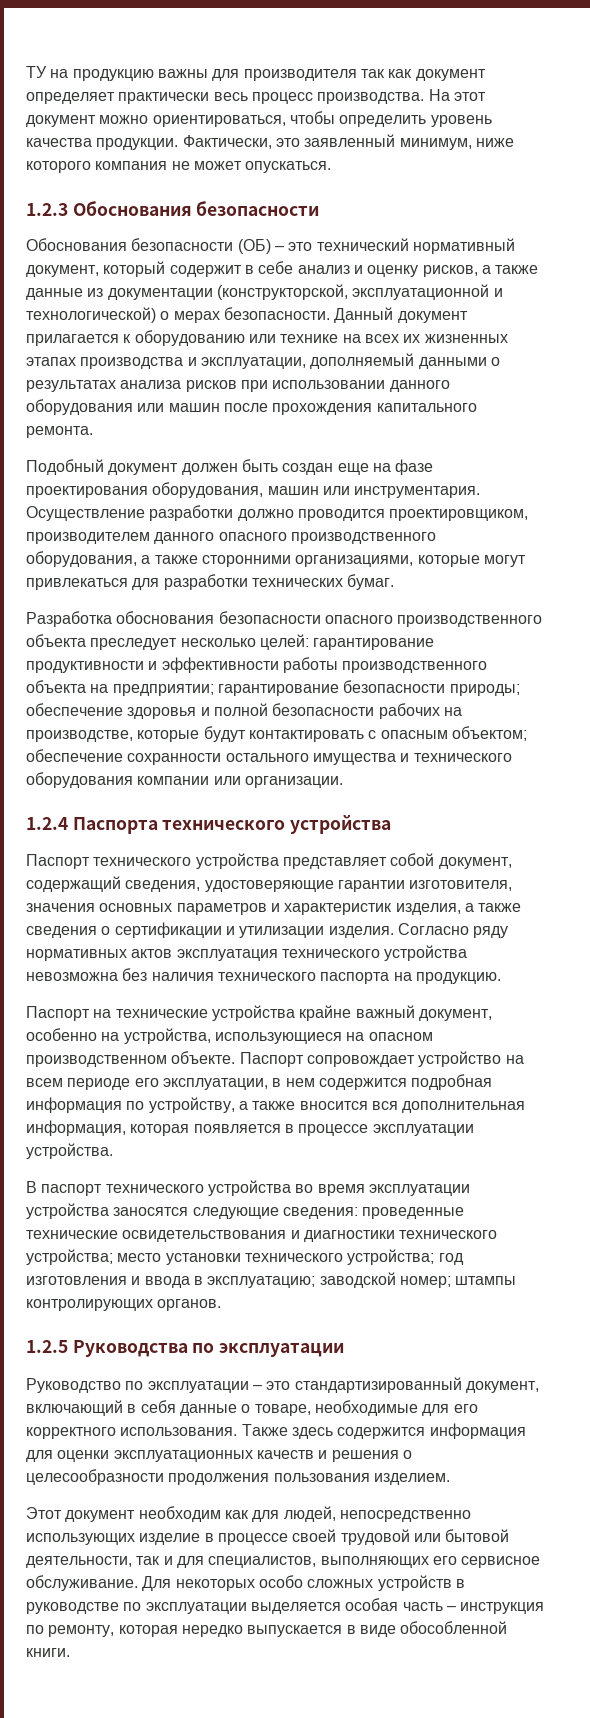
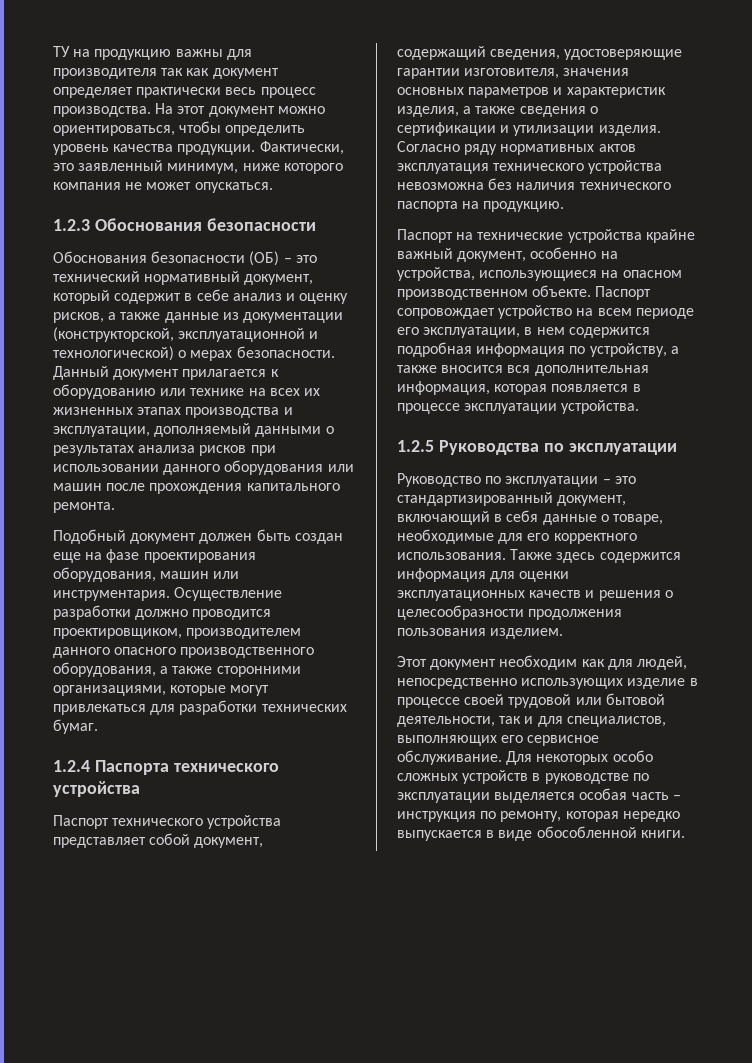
- Разработка обоснования безопасности опасного производственного объекта преследует несколько целей: гарантирование продуктивности и эффективности работы производственного объекта на предприятии; гарантирование безопасности природы; обеспечение здоровья и полной безопасности рабочих на производстве, которые будут контактировать с опасным объектом; обеспечение сохранности остального имущества и технического оборудования компании или организации.
- В паспорт технического устройства во время эксплуатации устройства заносятся следующие сведения: проведенные технические освидетельствования и диагностики технического устройства; место установки технического устройства; год изготовления и ввода в эксплуатацию; заводской номер; штампы контролирующих органов.

